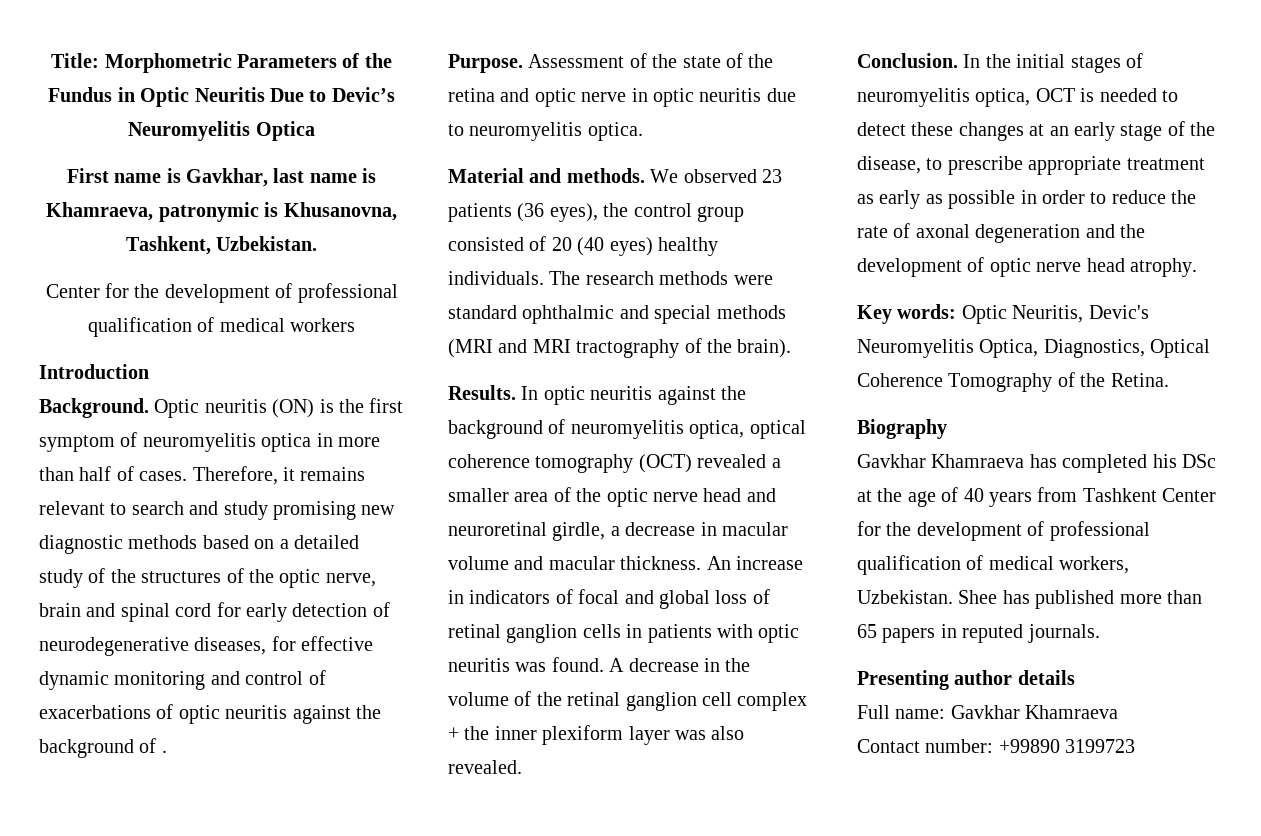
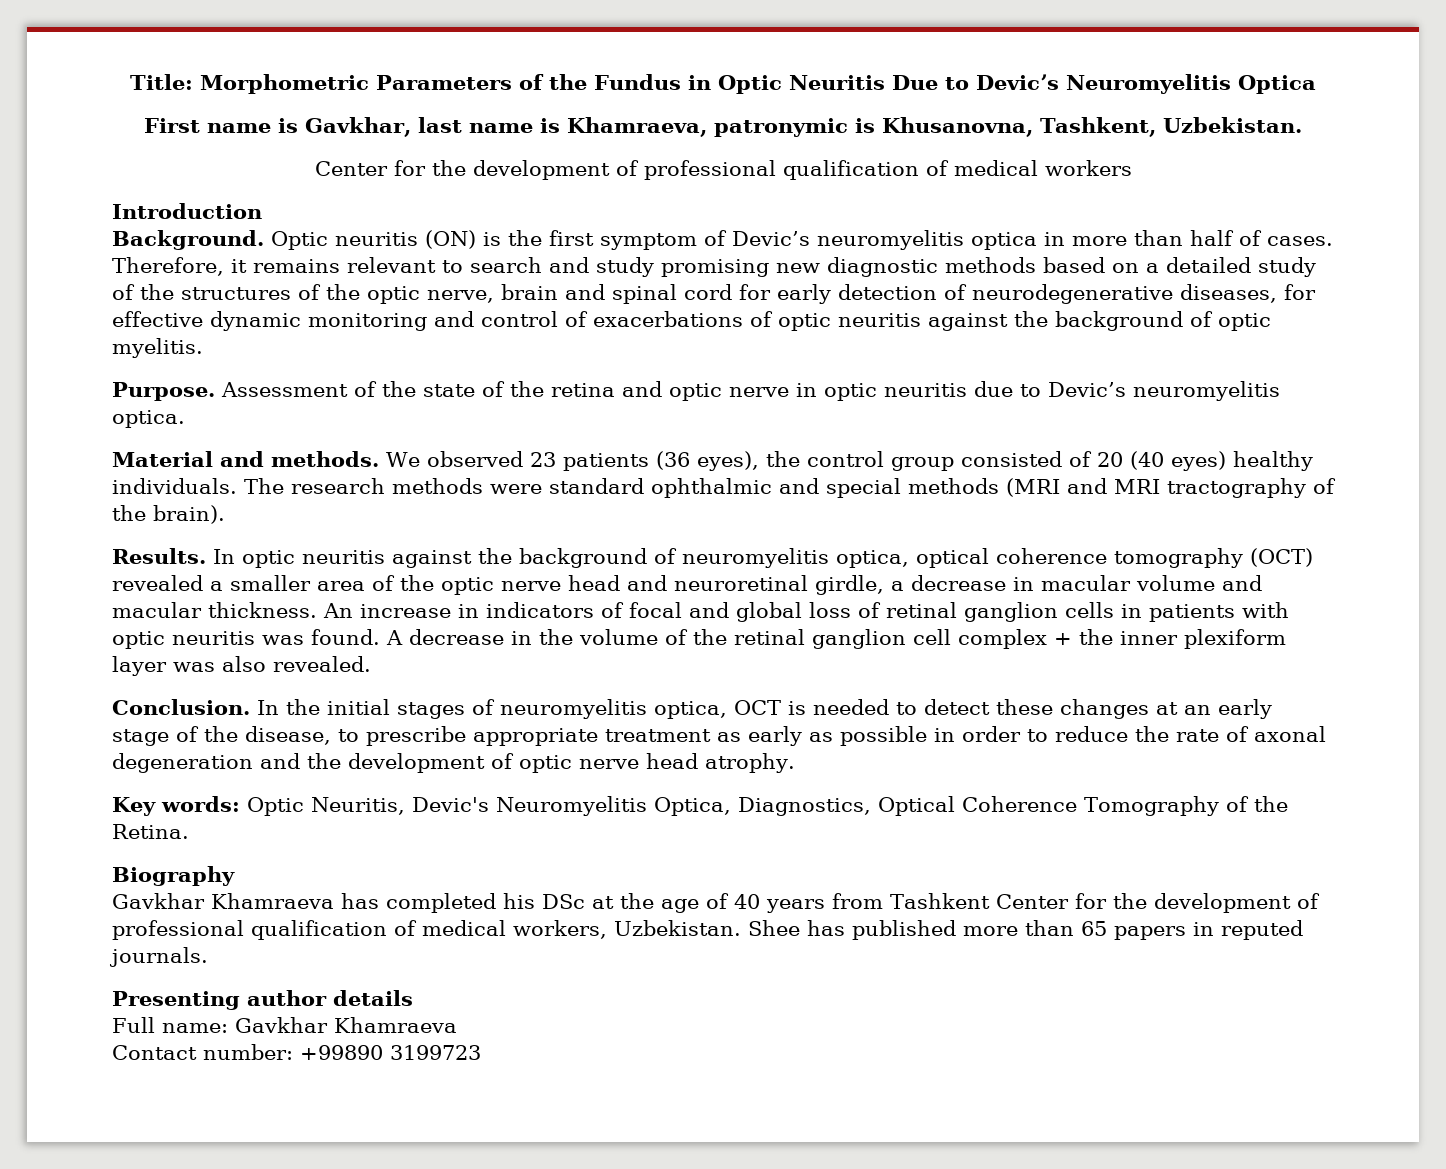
- Optic neuritis (ON) is the first symptom of neuromyelitis optica in more than half of cases.
+ Optic neuritis (ON) is the first symptom of Devic’s neuromyelitis optica in more than half of cases.
- Therefore, it remains relevant to search and study promising new diagnostic methods based on a detailed study of the structures of the optic nerve, brain and spinal cord for early detection of neurodegenerative diseases, for effective dynamic monitoring and control of exacerbations of optic neuritis against the background of .
+ Therefore, it remains relevant to search and study promising new diagnostic methods based on a detailed study of the structures of the optic nerve, brain and spinal cord for early detection of neurodegenerative diseases, for effective dynamic monitoring and control of exacerbations of optic neuritis against the background of optic myelitis.
- Assessment of the state of the retina and optic nerve in optic neuritis due to neuromyelitis optica.
+ Assessment of the state of the retina and optic nerve in optic neuritis due to Devic’s neuromyelitis optica.

